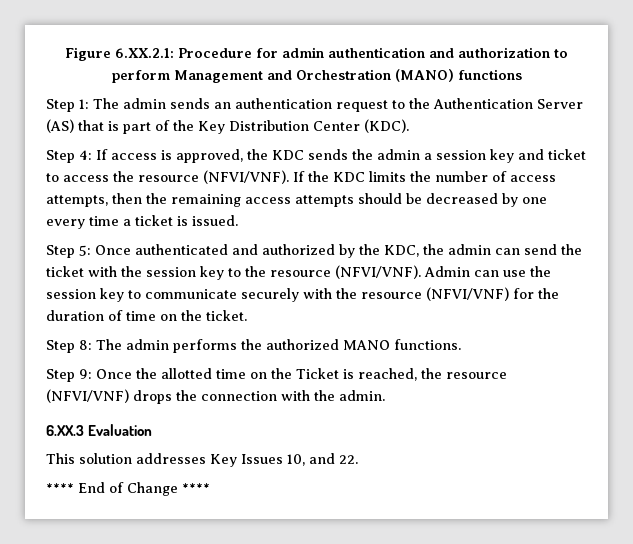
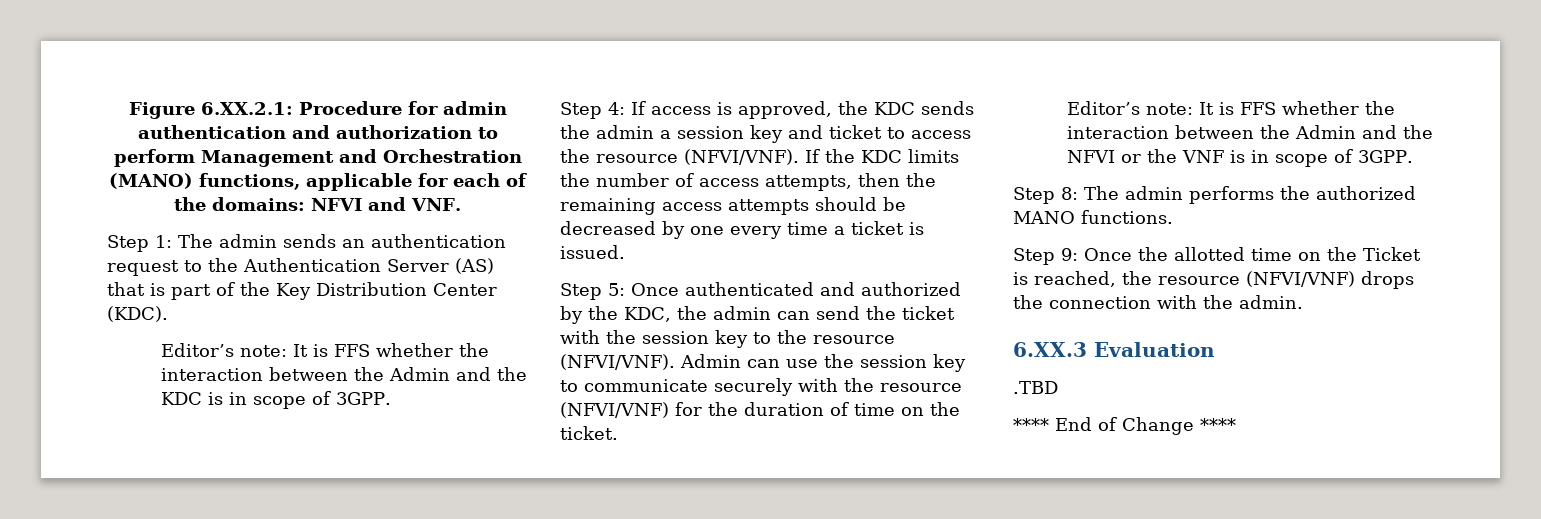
- Figure 6.XX.2.1: Procedure for admin authentication and authorization to perform Management and Orchestration (MANO) functions
+ Figure 6.XX.2.1: Procedure for admin authentication and authorization to perform Management and Orchestration (MANO) functions, applicable for each of the domains: NFVI and VNF.
+ Editor’s note: It is FFS whether the interaction between the Admin and the KDC is in scope of 3GPP.
+ Editor’s note: It is FFS whether the interaction between the Admin and the NFVI or the VNF is in scope of 3GPP.
- This solution addresses Key Issues 10, and 22.
+ .TBD

